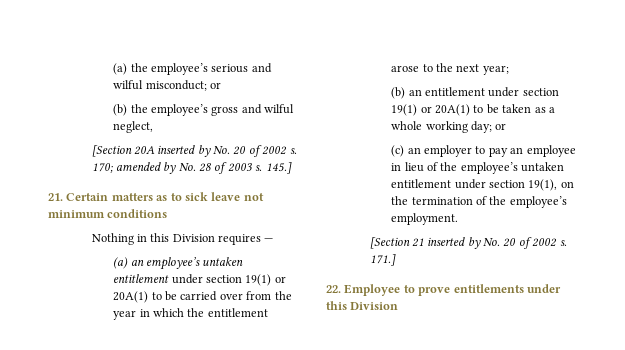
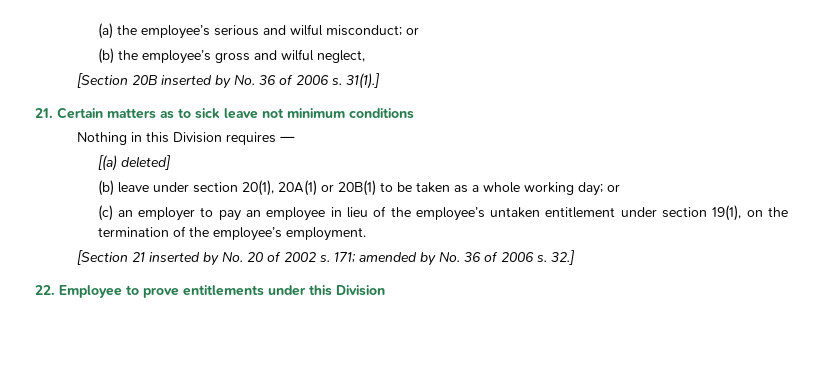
- [Section 20A inserted by No. 20 of 2002 s. 170; amended by No. 28 of 2003 s. 145.]
+ [Section 20B inserted by No. 36 of 2006 s. 31(1).]
- (a) an employee’s untaken entitlement under section 19(1) or 20A(1) to be carried over from the year in which the entitlement arose to the next year;
- (b) an entitlement under section 19(1) or 20A(1) to be taken as a whole working day; or
+ [(a) deleted]
+ (b) leave under section 20(1), 20A(1) or 20B(1) to be taken as a whole working day; or
- 171.]
+ 171; amended by No. 36 of 2006 s. 32.]

